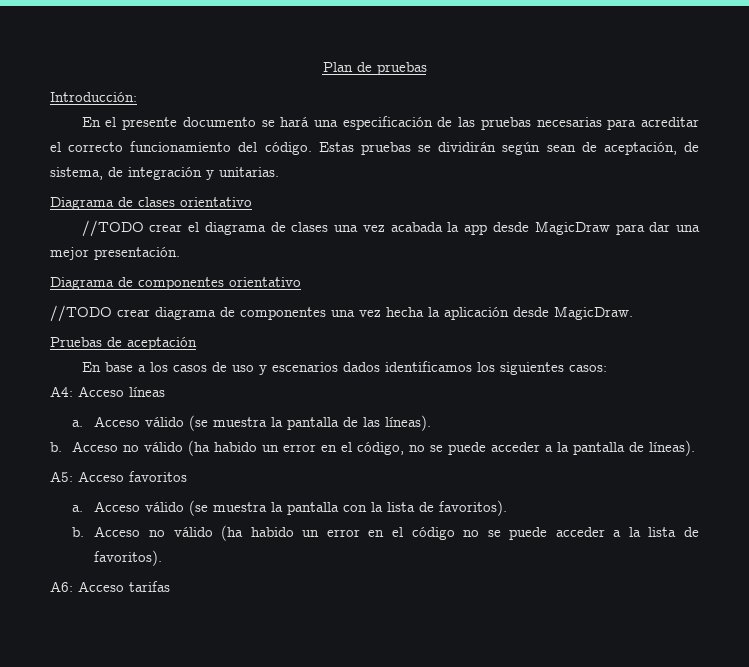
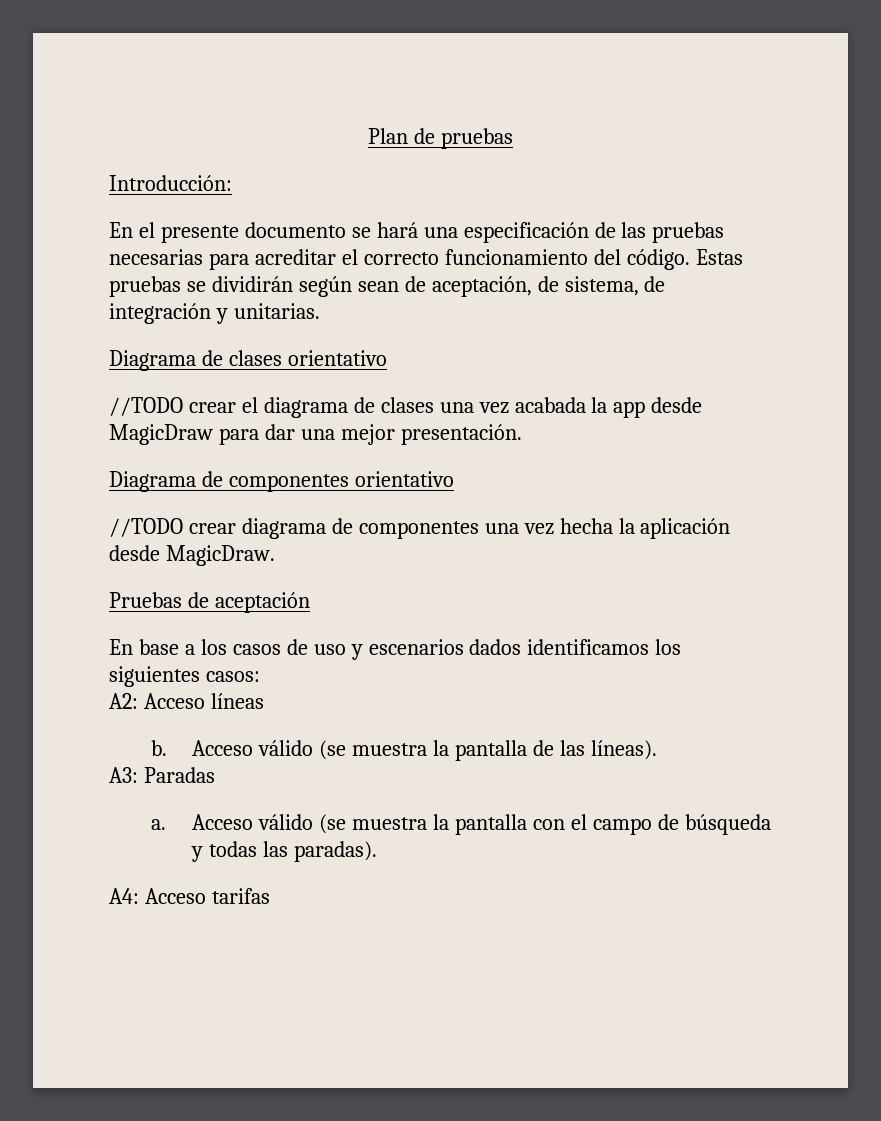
- A4: Acceso líneas
- a.
+ A2: Acceso líneas
+ b.
- b. Acceso no válido (ha habido un error en el código, no se puede acceder a la pantalla de líneas).
- A5: Acceso favoritos
+ A3: Paradas
- Acceso válido (se muestra la pantalla con la lista de favoritos).
- b. Acceso no válido (ha habido un error en el código no se puede acceder a la lista de favoritos).
- A6: Acceso tarifas
+ Acceso válido (se muestra la pantalla con el campo de búsqueda y todas las paradas).
+ A4: Acceso tarifas

